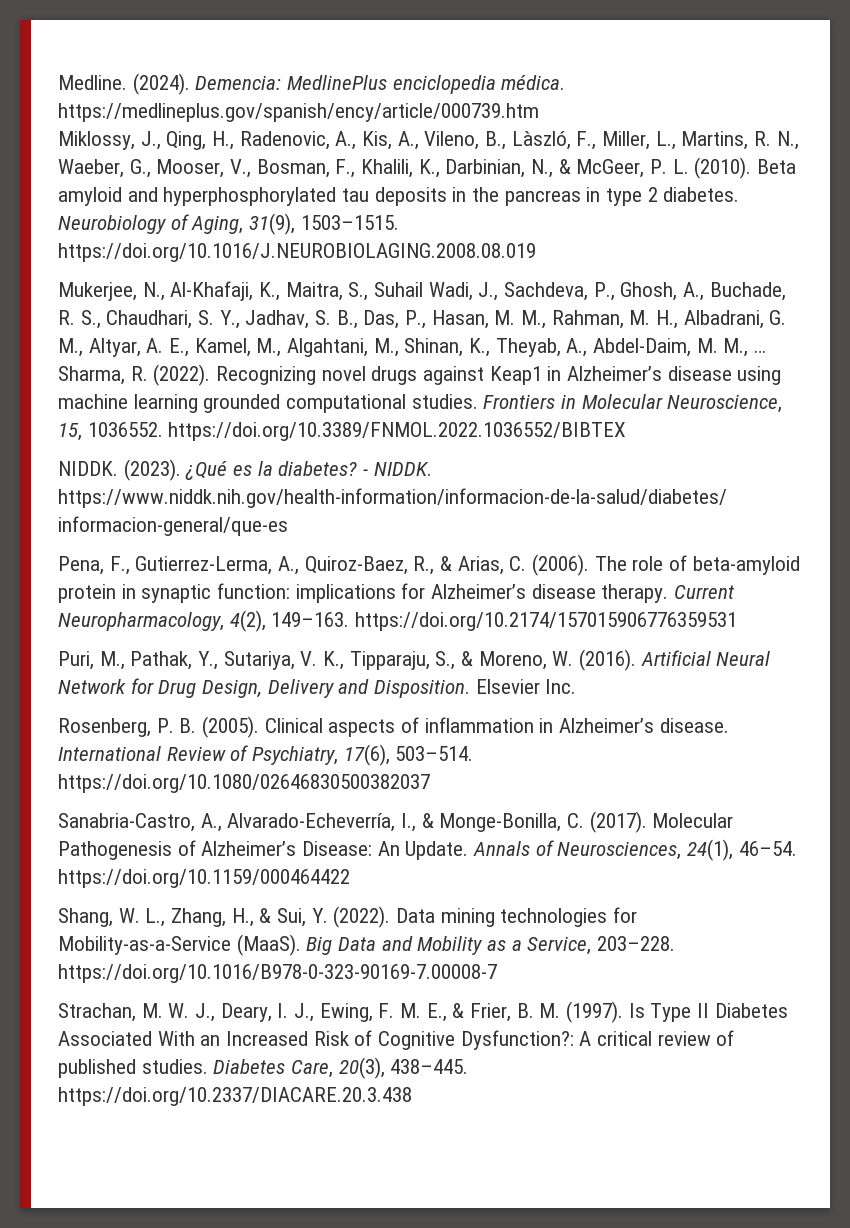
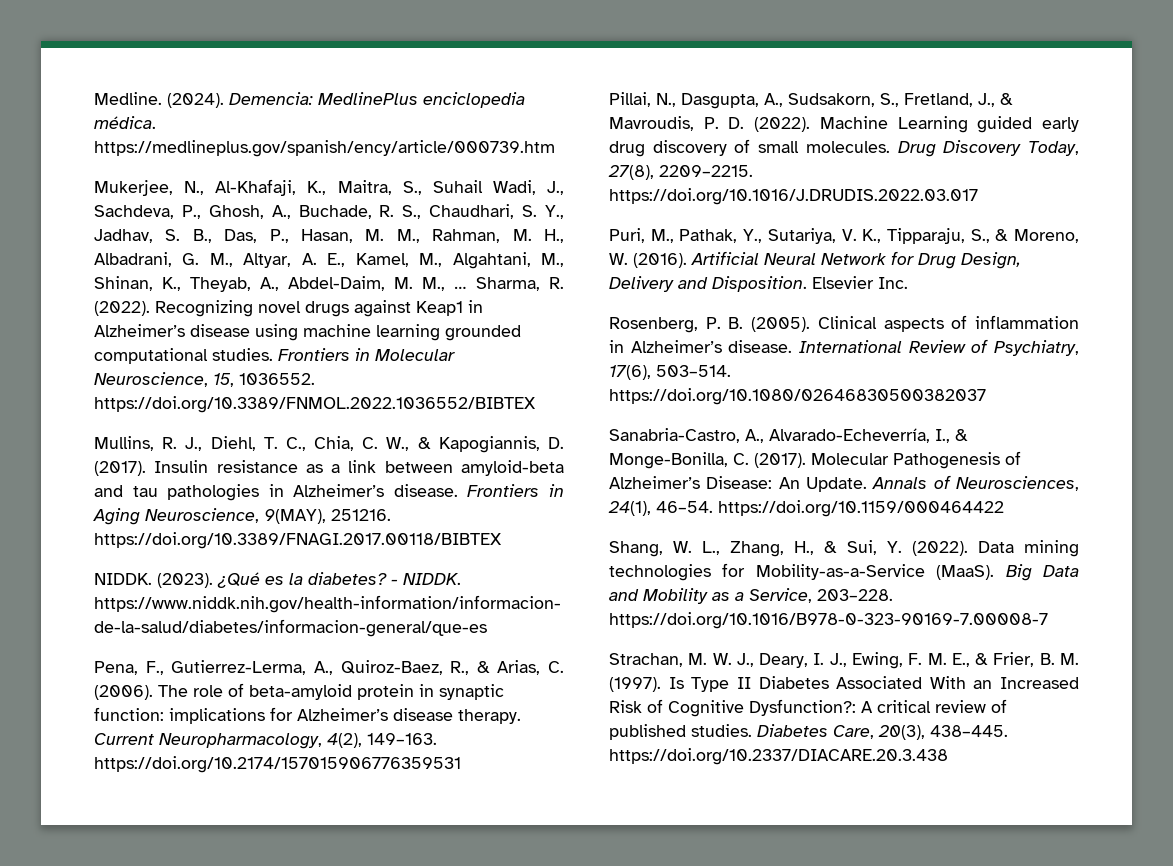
- Miklossy, J., Qing, H., Radenovic, A., Kis, A., Vileno, B., Làszló, F., Miller, L., Martins, R. N., Waeber, G., Mooser, V., Bosman, F., Khalili, K., Darbinian, N., & McGeer, P. L. (2010). Beta amyloid and hyperphosphorylated tau deposits in the pancreas in type 2 diabetes. Neurobiology of Aging, 31(9), 1503–1515. https://doi.org/10.1016/J.NEUROBIOLAGING.2008.08.019
+ Mullins, R. J., Diehl, T. C., Chia, C. W., & Kapogiannis, D. (2017). Insulin resistance as a link between amyloid-beta and tau pathologies in Alzheimer’s disease. Frontiers in Aging Neuroscience, 9(MAY), 251216. https://doi.org/10.3389/FNAGI.2017.00118/BIBTEX
+ Pillai, N., Dasgupta, A., Sudsakorn, S., Fretland, J., & Mavroudis, P. D. (2022). Machine Learning guided early drug discovery of small molecules. Drug Discovery Today, 27(8), 2209–2215. https://doi.org/10.1016/J.DRUDIS.2022.03.017

